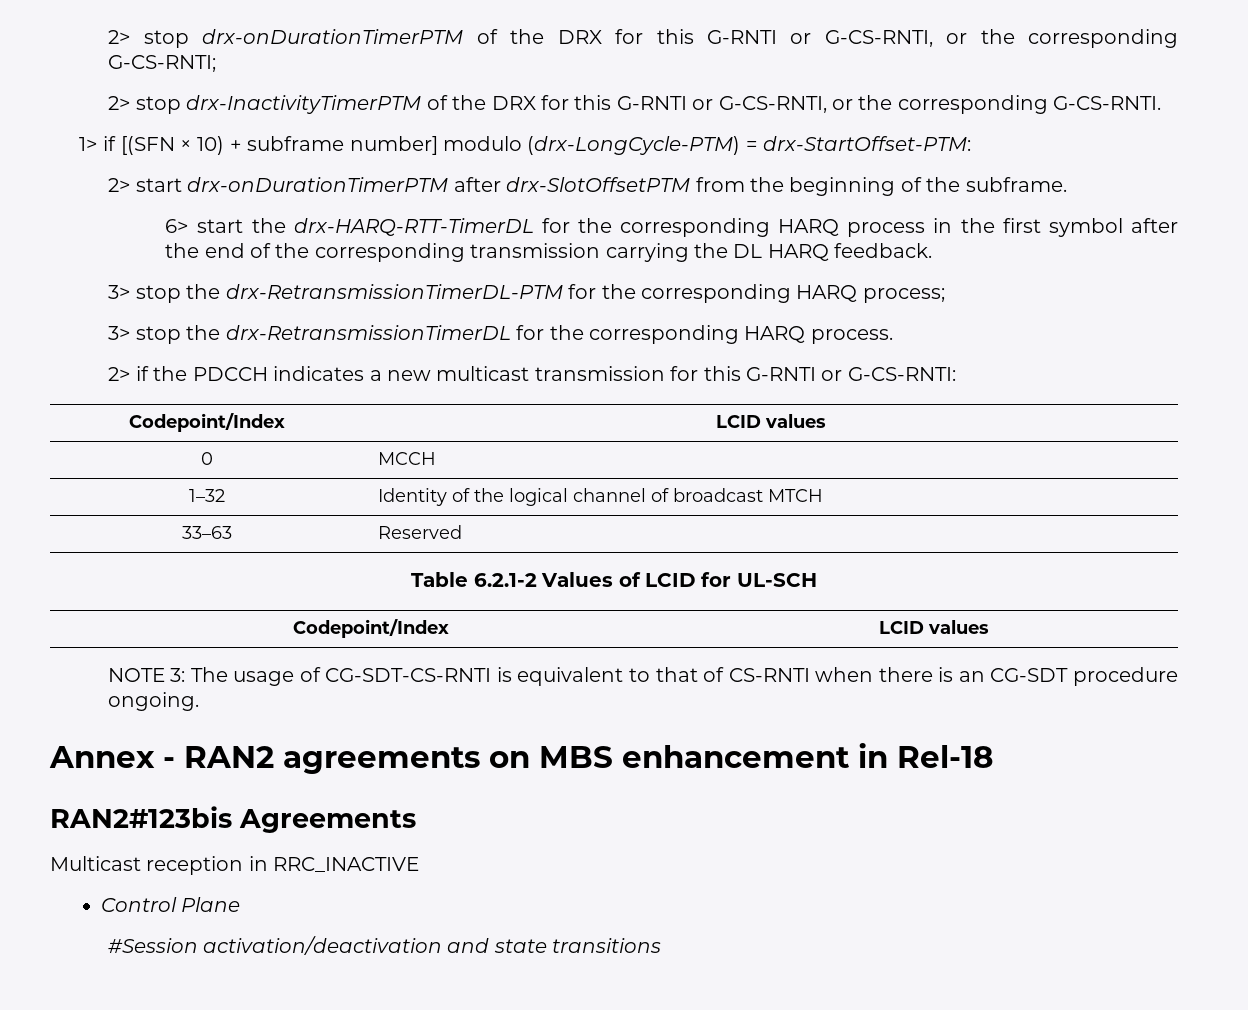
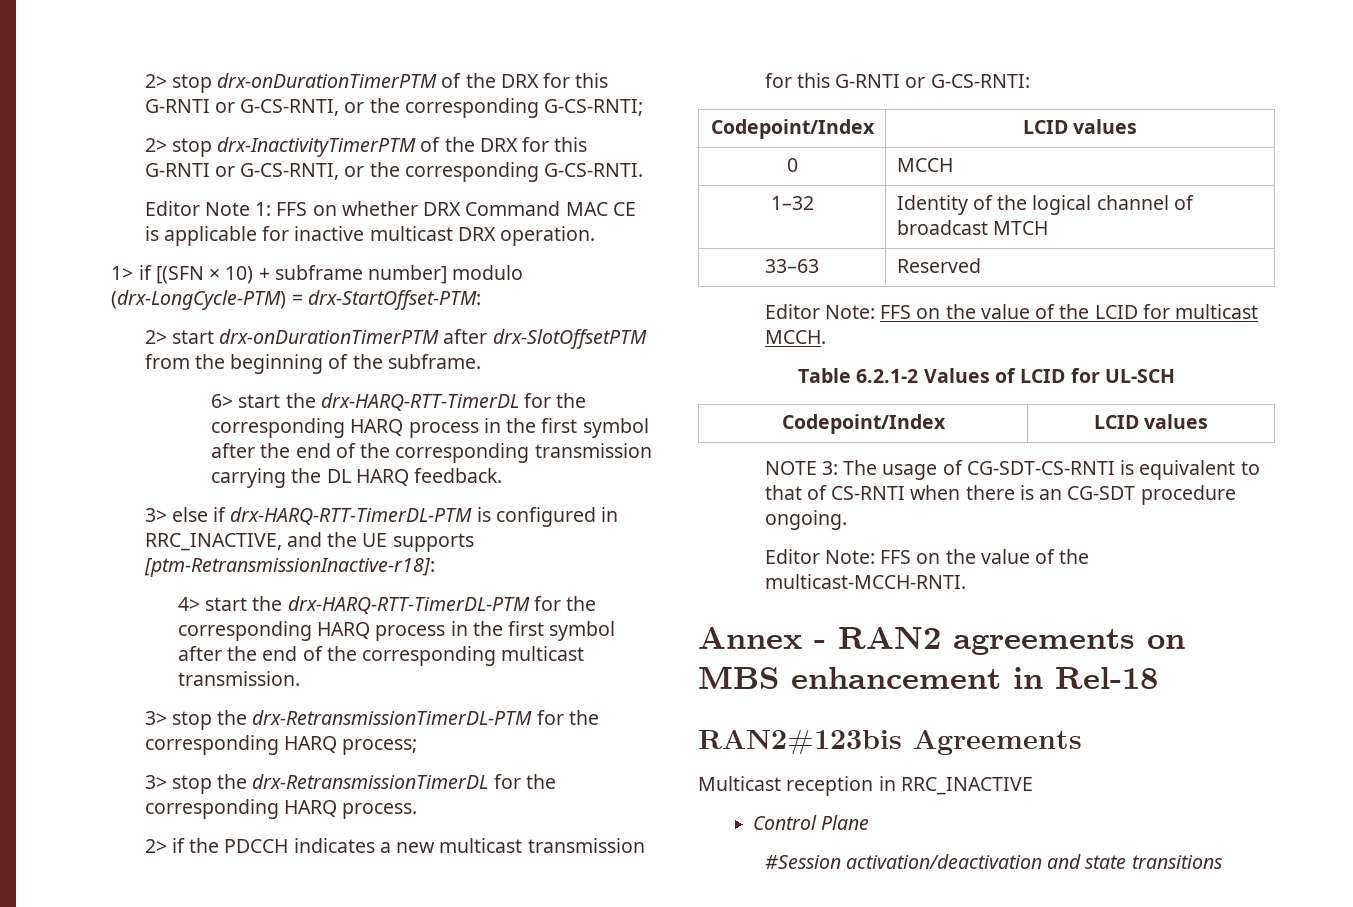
+ Editor Note 1: FFS on whether DRX Command MAC CE is applicable for inactive multicast DRX operation.
+ 3> else if drx-HARQ-RTT-TimerDL-PTM is configured in RRC_INACTIVE, and the UE supports [ptm-RetransmissionInactive-r18]:
+ 4> start the drx-HARQ-RTT-TimerDL-PTM for the corresponding HARQ process in the first symbol after the end of the corresponding multicast transmission.
+ Editor Note: FFS on the value of the LCID for multicast MCCH.
+ Editor Note: FFS on the value of the multicast-MCCH-RNTI.

